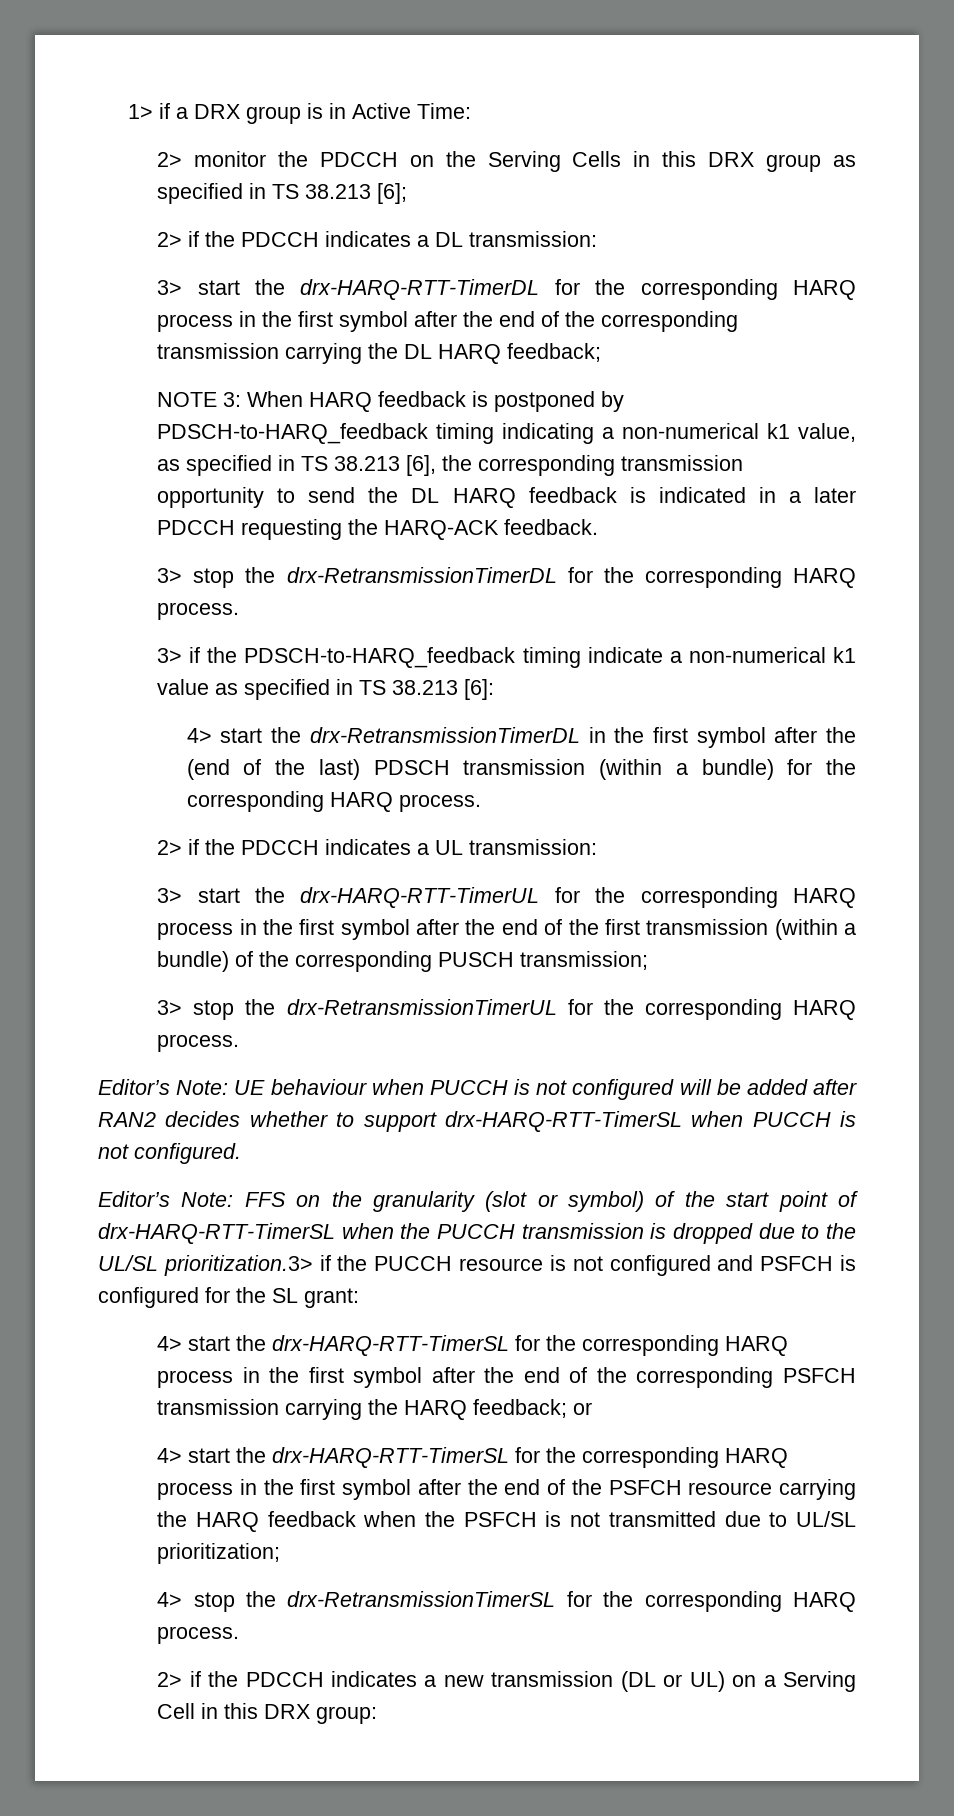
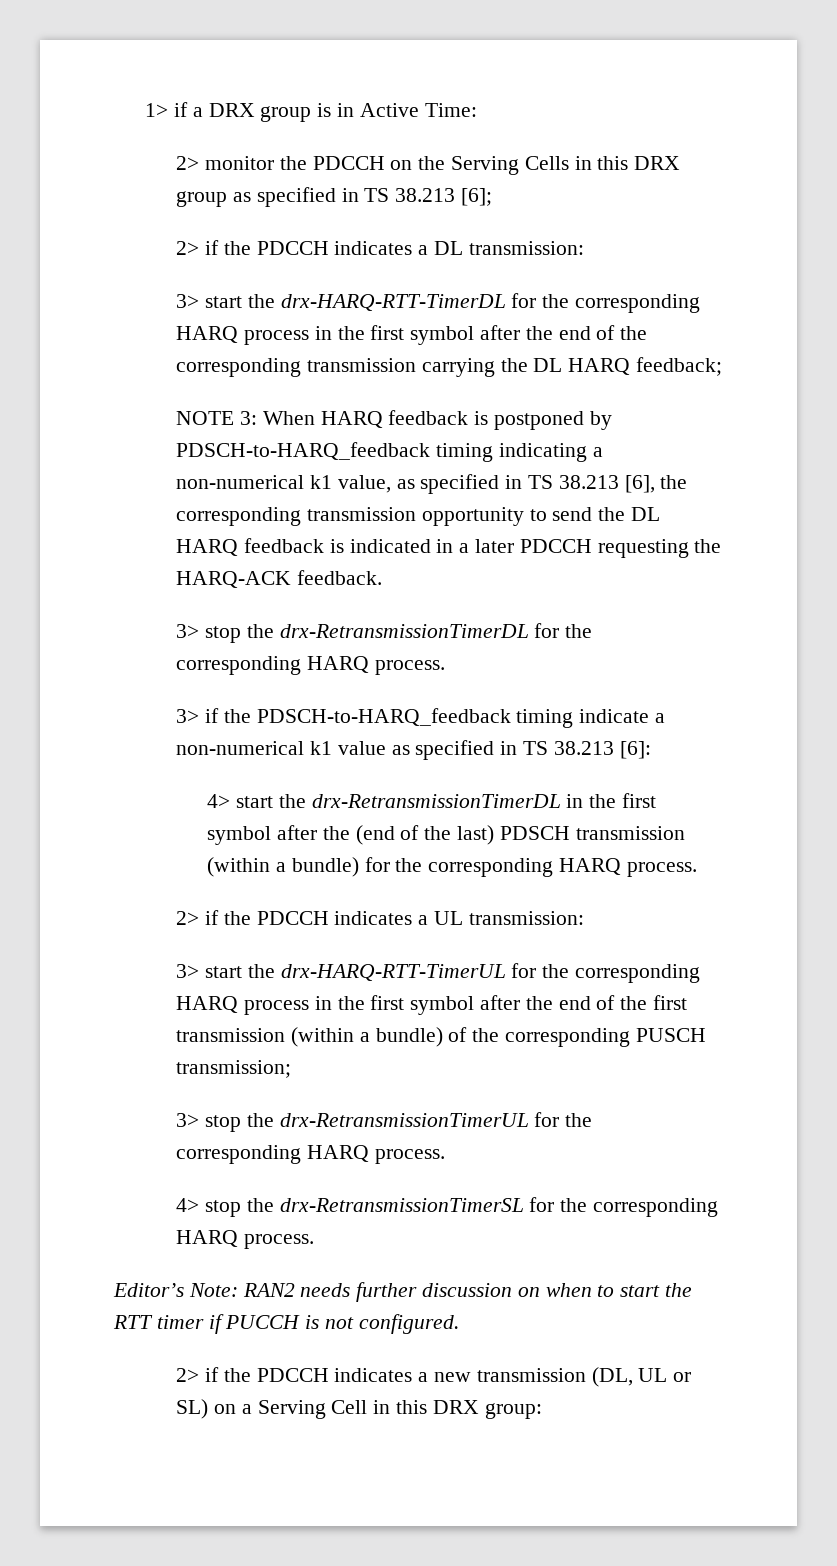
- Editor’s Note: UE behaviour when PUCCH is not configured will be added after RAN2 decides whether to support drx-HARQ-RTT-TimerSL when PUCCH is not configured.
- Editor’s Note: FFS on the granularity (slot or symbol) of the start point of drx-HARQ-RTT-TimerSL when the PUCCH transmission is dropped due to the UL/SL prioritization.3> if the PUCCH resource is not configured and PSFCH is configured for the SL grant:
- 4> start the drx-HARQ-RTT-TimerSL for the corresponding HARQ process in the first symbol after the end of the corresponding PSFCH transmission carrying the HARQ feedback; or
- 4> start the drx-HARQ-RTT-TimerSL for the corresponding HARQ process in the first symbol after the end of the PSFCH resource carrying the HARQ feedback when the PSFCH is not transmitted due to UL/SL prioritization;
+ Editor’s Note: RAN2 needs further discussion on when to start the RTT timer if PUCCH is not configured.
- 2> if the PDCCH indicates a new transmission (DL or UL) on a Serving Cell in this DRX group:
+ 2> if the PDCCH indicates a new transmission (DL, UL or SL) on a Serving Cell in this DRX group:

